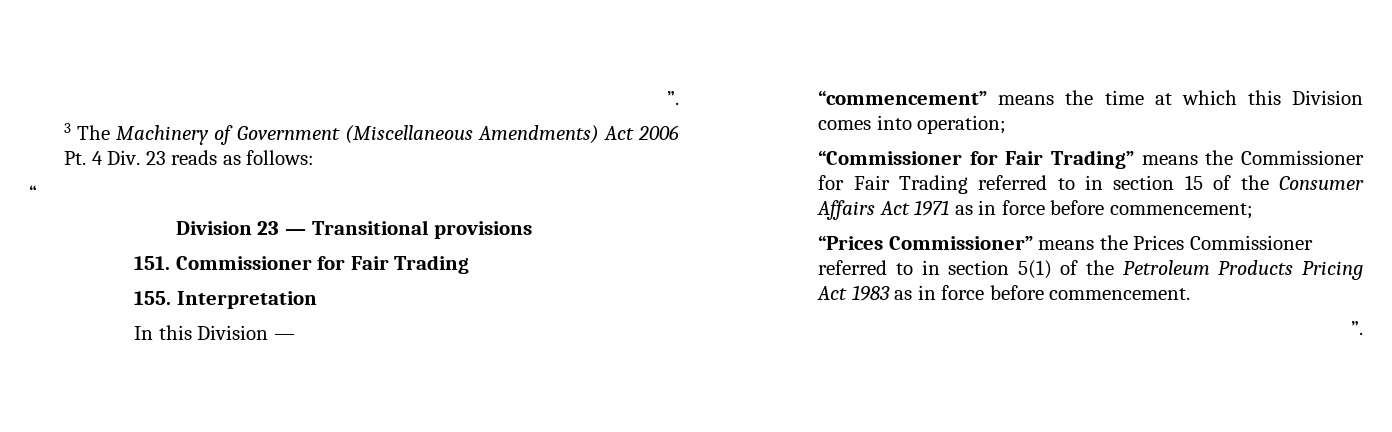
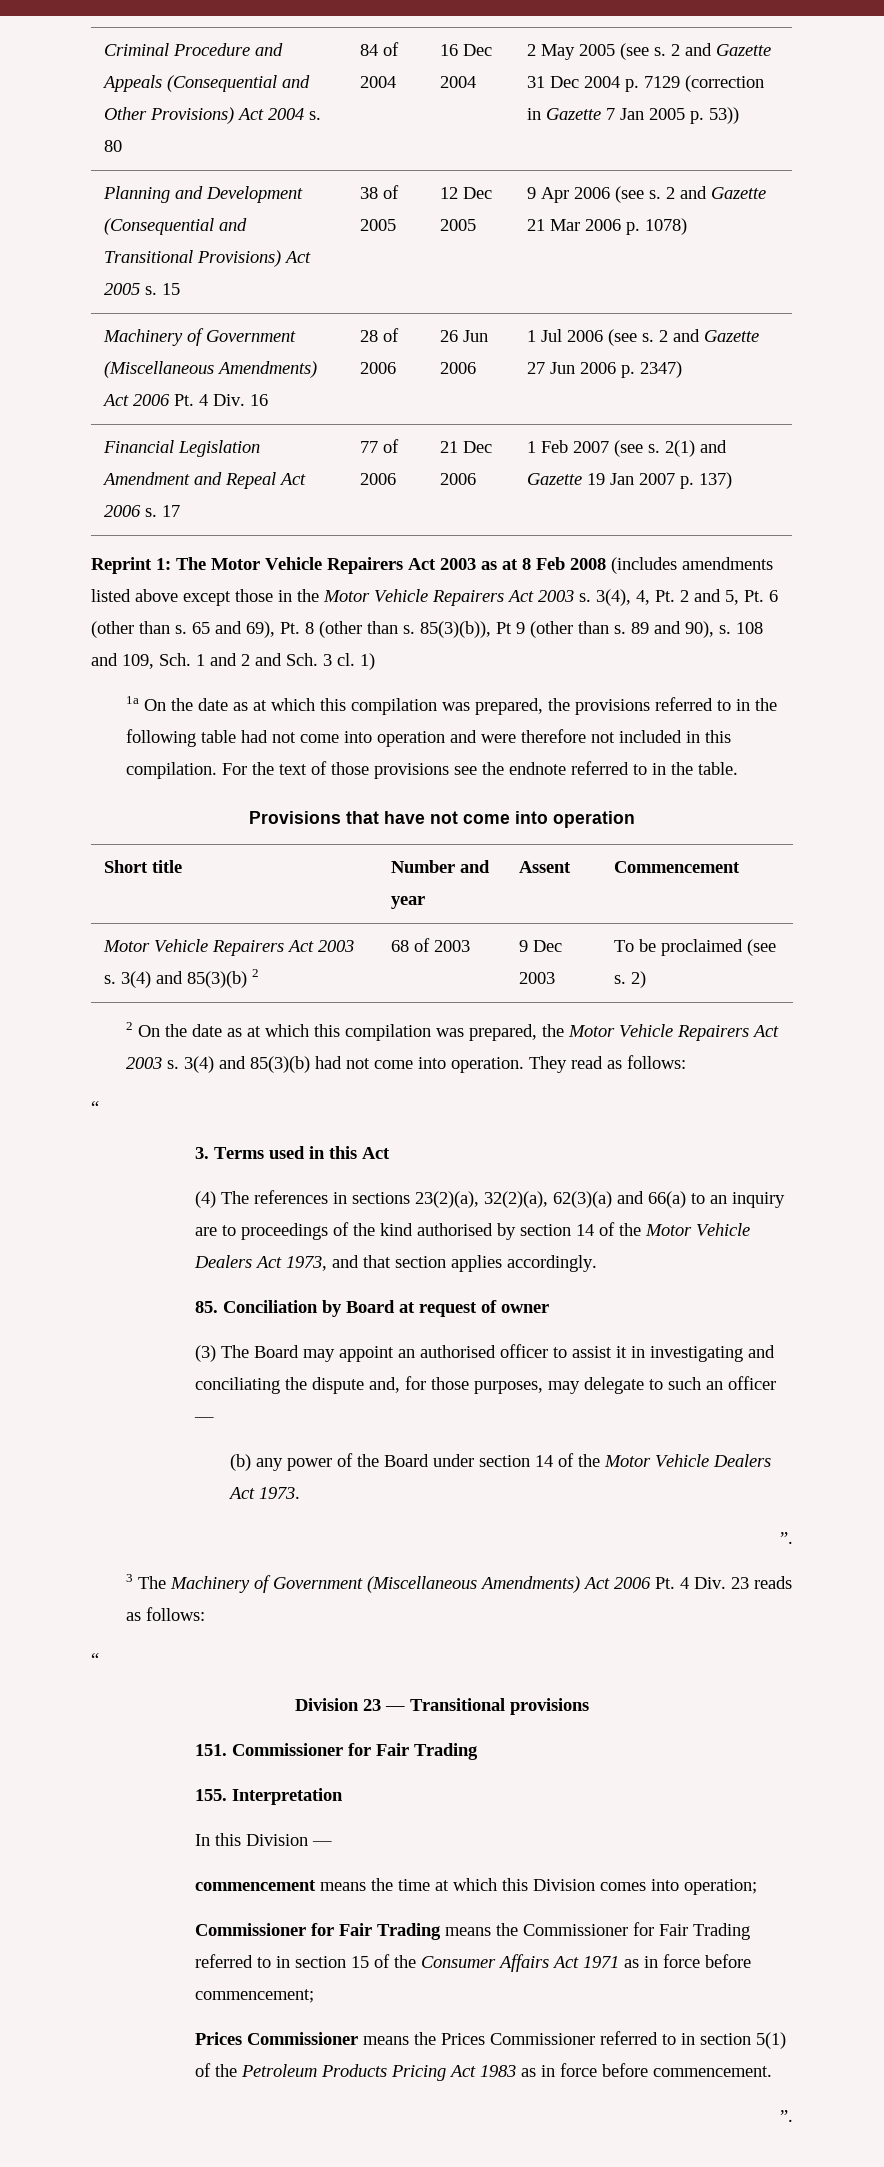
+ Criminal Procedure and Appeals (Consequential and Other Provisions) Act 2004 s. 80 | 84 of 2004 | 16 Dec 2004 | 2 May 2005 (see s. 2 and Gazette 31 Dec 2004 p. 7129 (correction in Gazette 7 Jan 2005 p. 53))
+ Planning and Development (Consequential and Transitional Provisions) Act 2005 s. 15 | 38 of 2005 | 12 Dec 2005 | 9 Apr 2006 (see s. 2 and Gazette 21 Mar 2006 p. 1078)
+ Machinery of Government (Miscellaneous Amendments) Act 2006 Pt. 4 Div. 16 | 28 of 2006 | 26 Jun 2006 | 1 Jul 2006 (see s. 2 and Gazette 27 Jun 2006 p. 2347)
+ Financial Legislation Amendment and Repeal Act 2006 s. 17 | 77 of 2006 | 21 Dec 2006 | 1 Feb 2007 (see s. 2(1) and Gazette 19 Jan 2007 p. 137)
+ Reprint 1: The Motor Vehicle Repairers Act 2003 as at 8 Feb 2008 (includes amendments listed above except those in the Motor Vehicle Repairers Act 2003 s. 3(4), 4, Pt. 2 and 5, Pt. 6 (other than s. 65 and 69), Pt. 8 (other than s. 85(3)(b)), Pt 9 (other than s. 89 and 90), s. 108 and 109, Sch. 1 and 2 and Sch. 3 cl. 1)
+ 1a On the date as at which this compilation was prepared, the provisions referred to in the following table had not come into operation and were therefore not included in this compilation. For the text of those provisions see the endnote referred to in the table.
+ Provisions that have not come into operation
+ Short title | Number and year | Assent | Commencement
+ Motor Vehicle Repairers Act 2003 s. 3(4) and 85(3)(b) 2 | 68 of 2003 | 9 Dec 2003 | To be proclaimed (see s. 2)
+ 2 On the date as at which this compilation was prepared, the Motor Vehicle Repairers Act 2003 s. 3(4) and 85(3)(b) had not come into operation. They read as follows:
+ “
+ 3. Terms used in this Act
+ (4) The references in sections 23(2)(a), 32(2)(a), 62(3)(a) and 66(a) to an inquiry are to proceedings of the kind authorised by section 14 of the Motor Vehicle Dealers Act 1973, and that section applies accordingly.
+ 85. Conciliation by Board at request of owner
+ (3) The Board may appoint an authorised officer to assist it in investigating and conciliating the dispute and, for those purposes, may delegate to such an officer —
+ (b) any power of the Board under section 14 of the Motor Vehicle Dealers Act 1973.
- “commencement” means the time at which this Division comes into operation;
+ commencement means the time at which this Division comes into operation;
- “Commissioner for Fair Trading” means the Commissioner for Fair Trading referred to in section 15 of the Consumer Affairs Act 1971 as in force before commencement;
+ Commissioner for Fair Trading means the Commissioner for Fair Trading referred to in section 15 of the Consumer Affairs Act 1971 as in force before commencement;
- “Prices Commissioner” means the Prices Commissioner referred to in section 5(1) of the Petroleum Products Pricing Act 1983 as in force before commencement.
+ Prices Commissioner means the Prices Commissioner referred to in section 5(1) of the Petroleum Products Pricing Act 1983 as in force before commencement.

